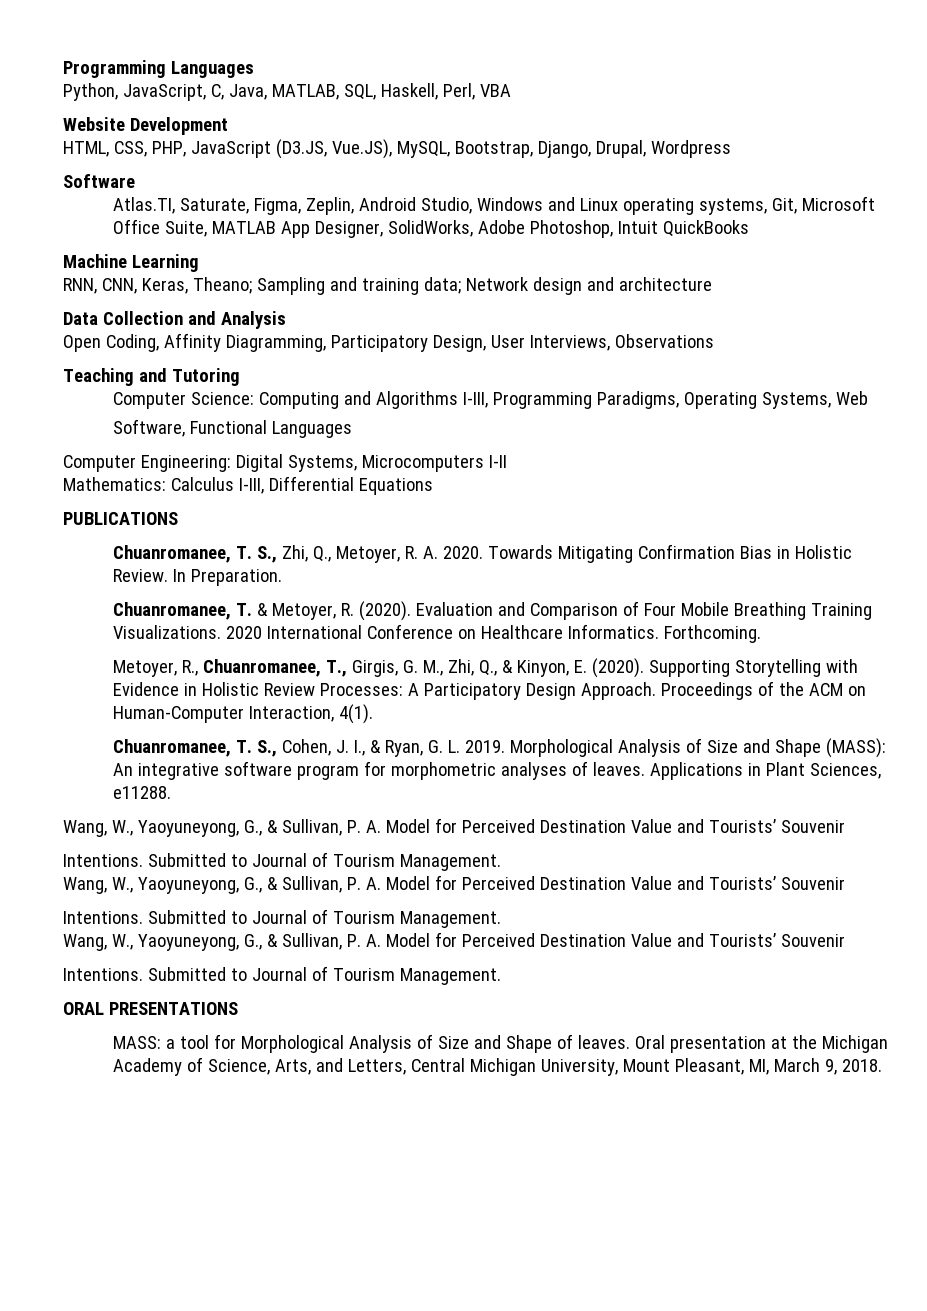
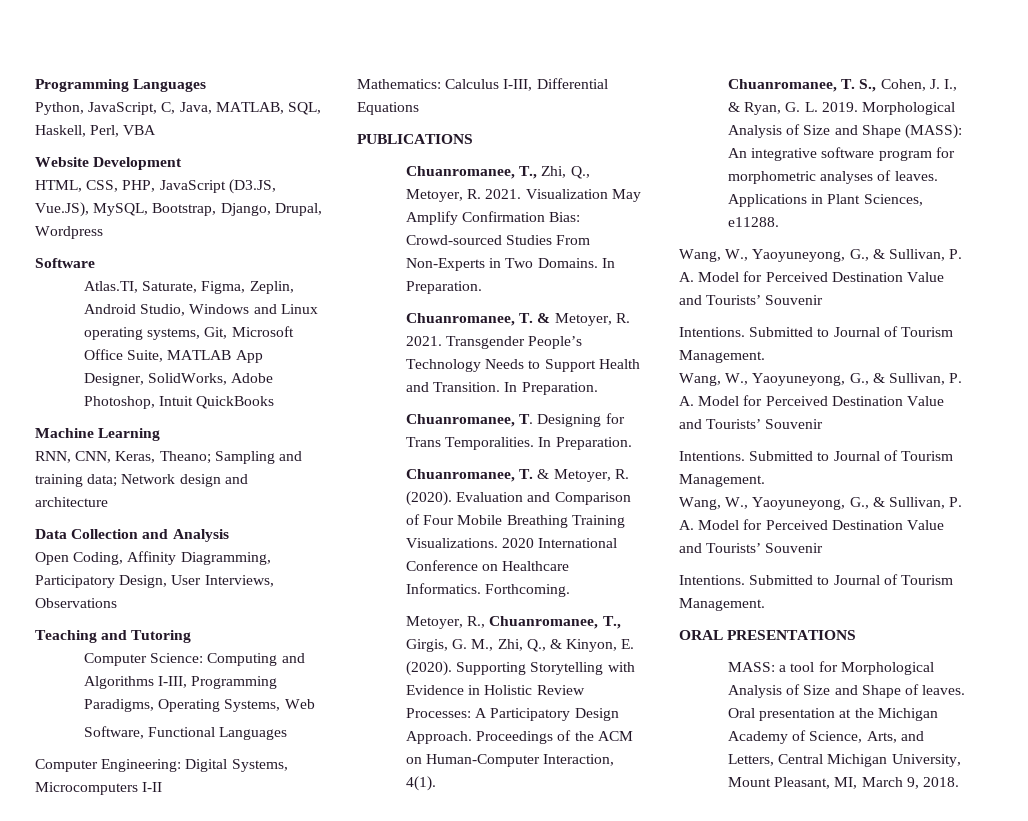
- Chuanromanee, T. S., Zhi, Q., Metoyer, R. A. 2020. Towards Mitigating Confirmation Bias in Holistic Review.
+ Chuanromanee, T., Zhi, Q., Metoyer, R. 2021. Visualization May Amplify Confirmation Bias: Crowd-sourced Studies From Non-Experts in Two Domains. In Preparation.
+ Chuanromanee, T. & Metoyer, R. 2021. Transgender People’s Technology Needs to Support Health and Transition. In Preparation.
+ Chuanromanee, T. Designing for Trans Temporalities.

